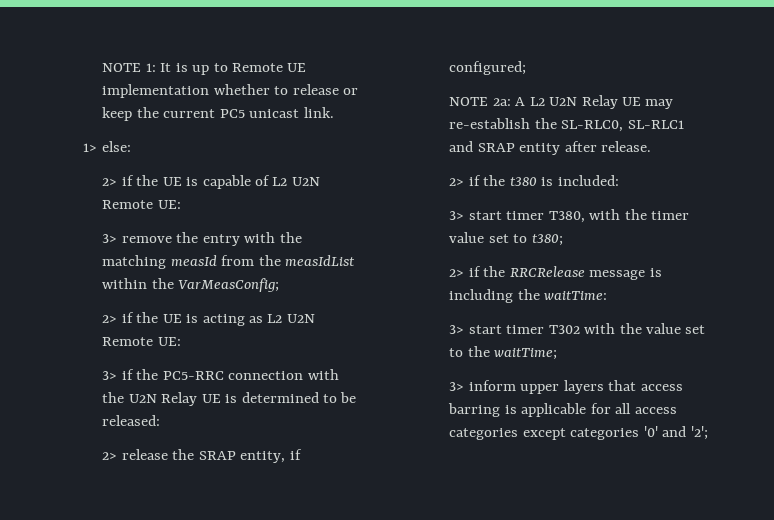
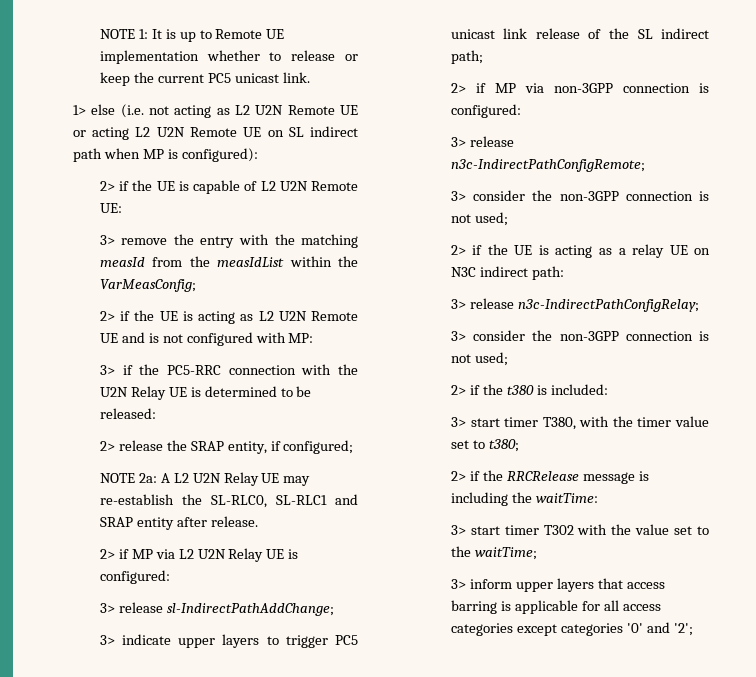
- 1> else:
+ 1> else (i.e. not acting as L2 U2N Remote UE or acting L2 U2N Remote UE on SL indirect path when MP is configured):
- 2> if the UE is acting as L2 U2N Remote UE:
+ 2> if the UE is acting as L2 U2N Remote UE and is not configured with MP:
+ 2> if MP via L2 U2N Relay UE is configured:
+ 3> release sl-IndirectPathAddChange;
+ 3> indicate upper layers to trigger PC5 unicast link release of the SL indirect path;
+ 2> if MP via non-3GPP connection is configured:
+ 3> release n3c-IndirectPathConfigRemote;
+ 3> consider the non-3GPP connection is not used;
+ 2> if the UE is acting as a relay UE on N3C indirect path:
+ 3> release n3c-IndirectPathConfigRelay;
+ 3> consider the non-3GPP connection is not used;

